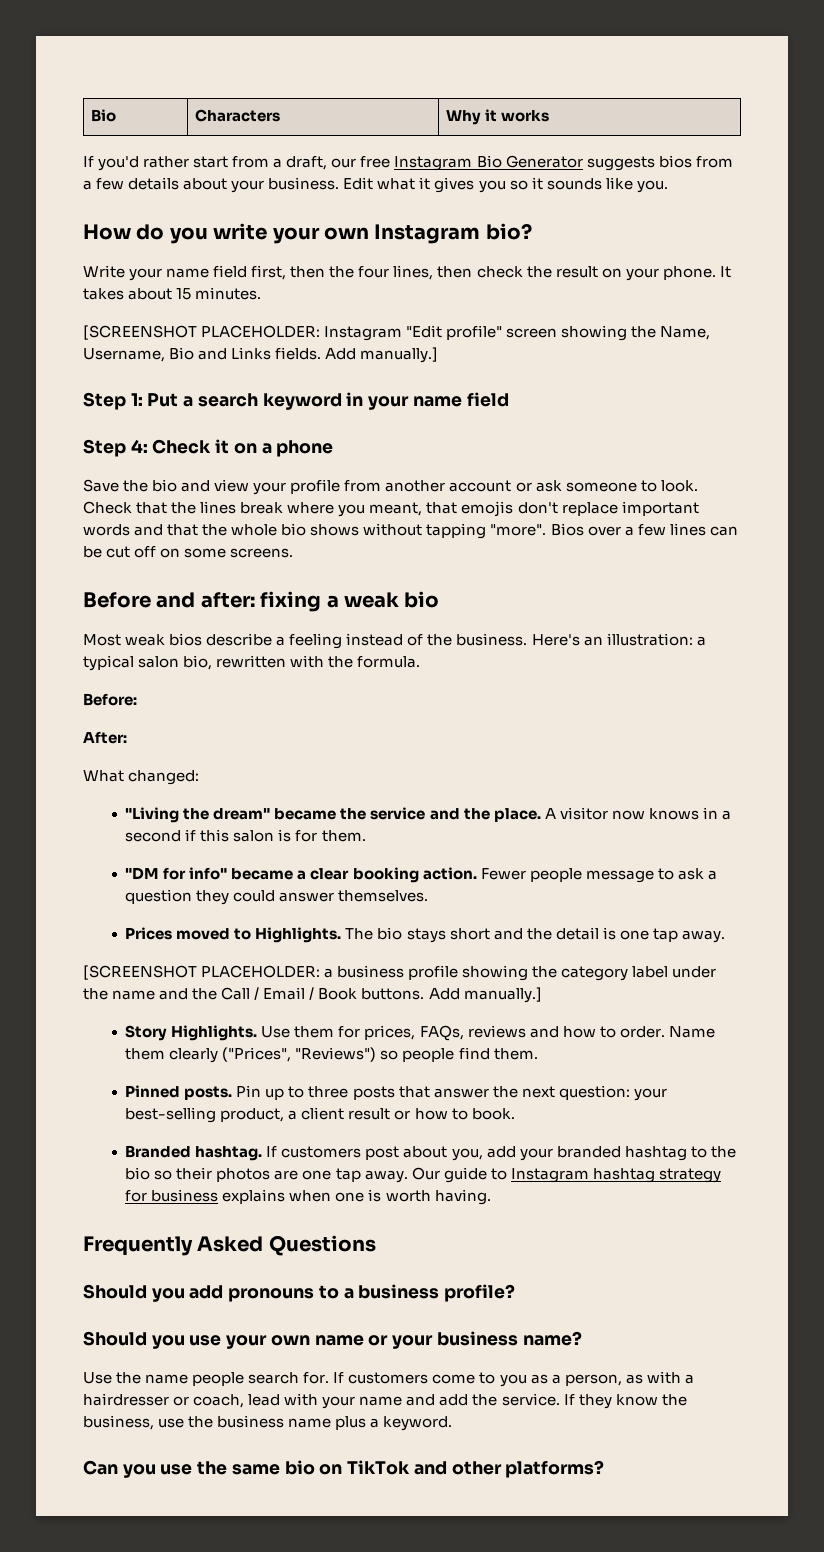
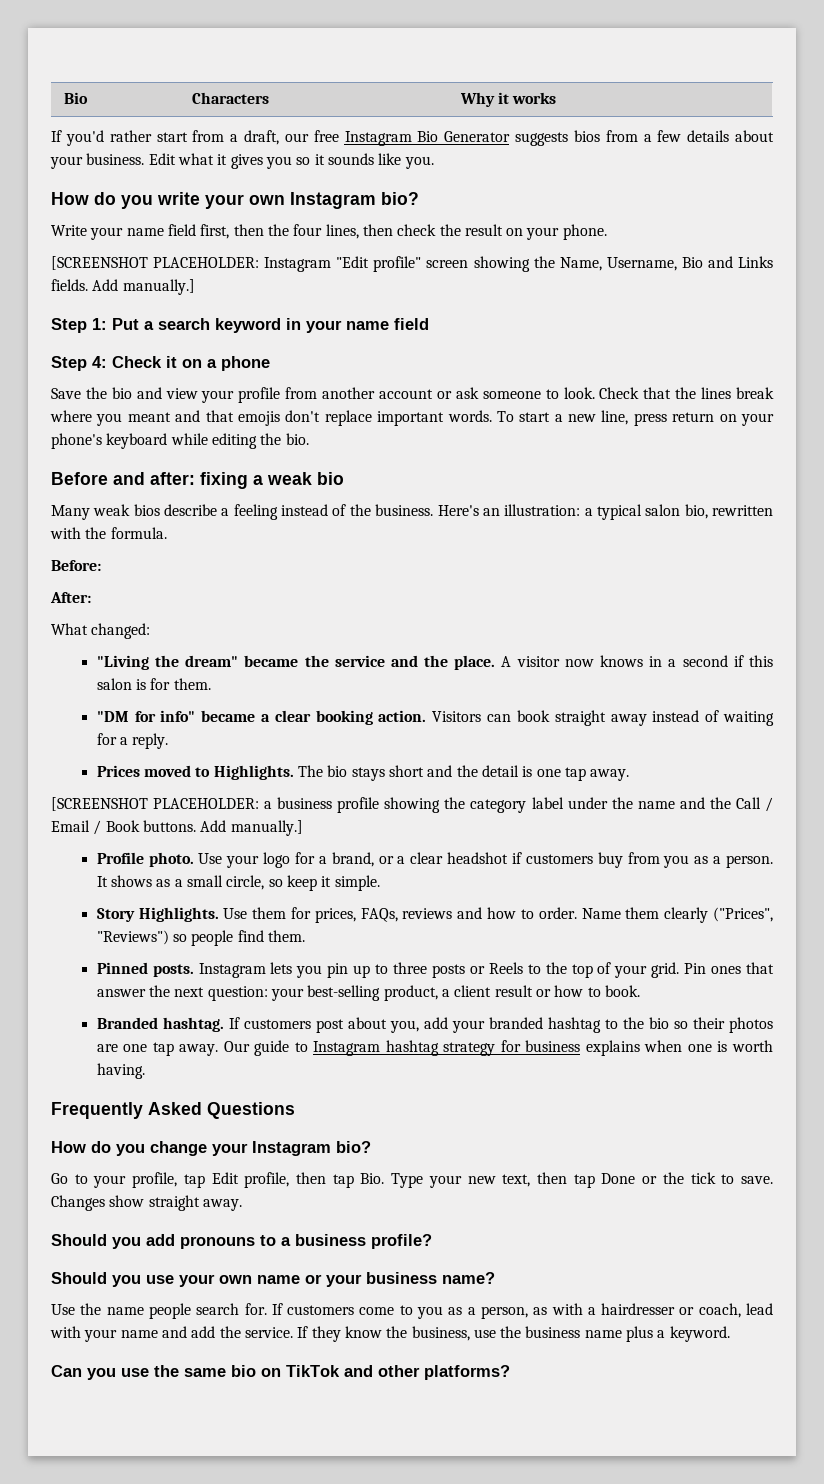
- It takes about 15 minutes.
- Check that the lines break where you meant, that emojis don't replace important words and that the whole bio shows without tapping "more". Bios over a few lines can be cut off on some screens.
+ Check that the lines break where you meant and that emojis don't replace important words. To start a new line, press return on your phone's keyboard while editing the bio.
- Most weak bios describe a feeling instead of the business.
+ Many weak bios describe a feeling instead of the business.
- Fewer people message to ask a question they could answer themselves.
+ Visitors can book straight away instead of waiting for a reply.
+ Profile photo. Use your logo for a brand, or a clear headshot if customers buy from you as a person. It shows as a small circle, so keep it simple.
- Pin up to three posts that answer the next question: your best-selling product, a client result or how to book.
+ Instagram lets you pin up to three posts or Reels to the top of your grid. Pin ones that answer the next question: your best-selling product, a client result or how to book.
+ How do you change your Instagram bio?
+ Go to your profile, tap Edit profile, then tap Bio. Type your new text, then tap Done or the tick to save. Changes show straight away.

